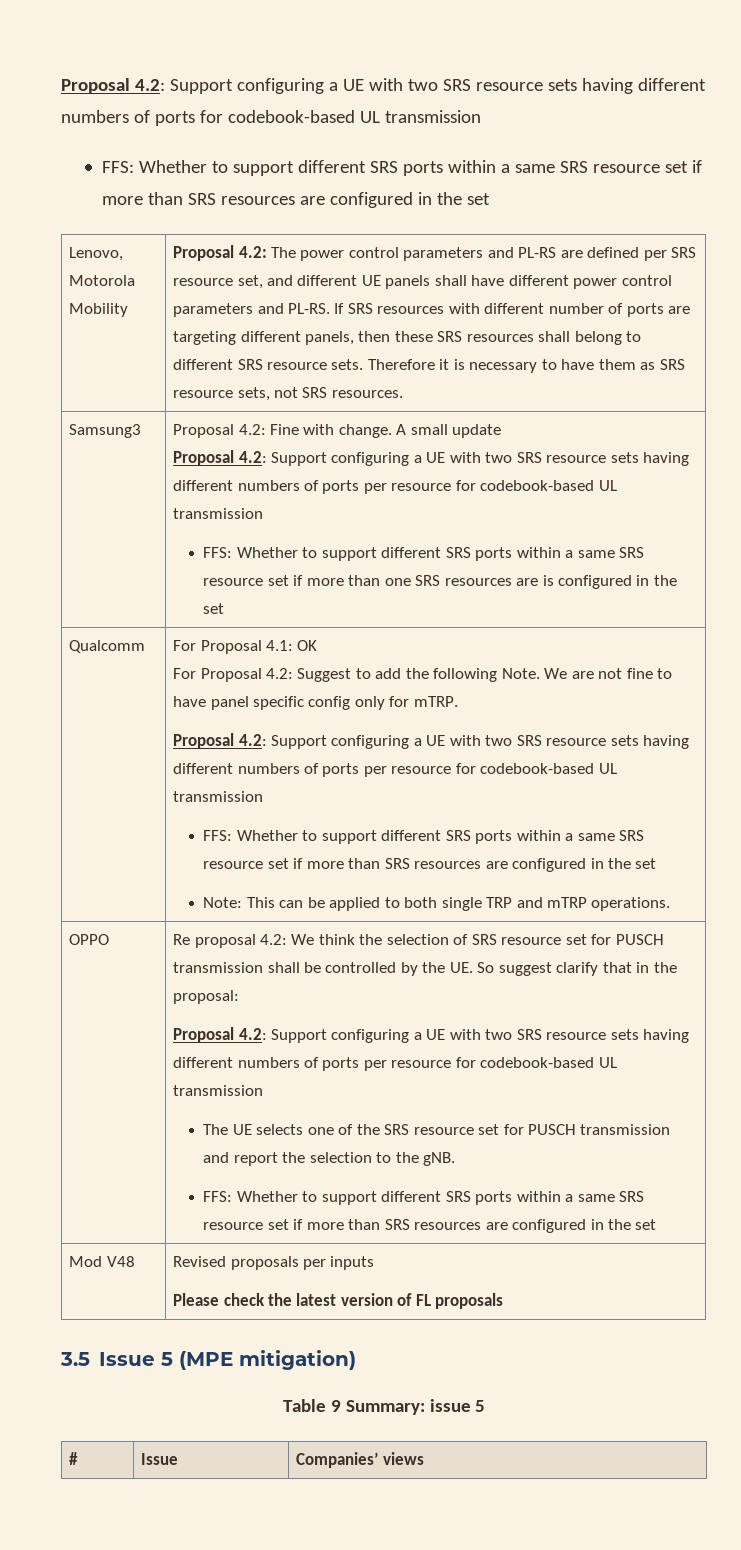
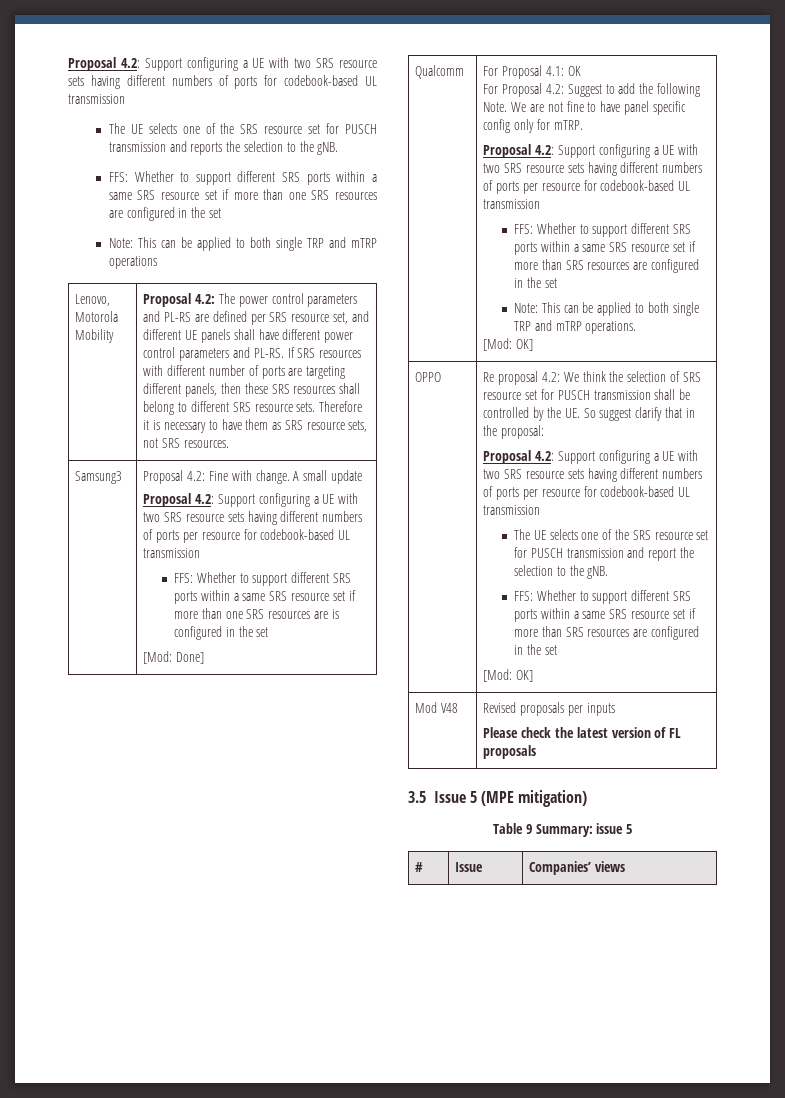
  Proposal 4.2: Support configuring a UE with two SRS resource sets having different numbers of ports for codebook-based UL transmission
- FFS: Whether to support different SRS ports within a same SRS resource set if more than SRS resources are configured in the set
+ The UE selects one of the SRS resource set for PUSCH transmission and reports the selection to the gNB.
+ FFS: Whether to support different SRS ports within a same SRS resource set if more than one SRS resources are configured in the set
+ Note: This can be applied to both single TRP and mTRP operations
+ [Mod: Done]
  Note: This can be applied to both single TRP and mTRP operations.
+ [Mod: OK]
  The UE selects one of the SRS resource set for PUSCH transmission and report the selection to the gNB.
  FFS: Whether to support different SRS ports within a same SRS resource set if more than SRS resources are configured in the set
+ [Mod: OK]

